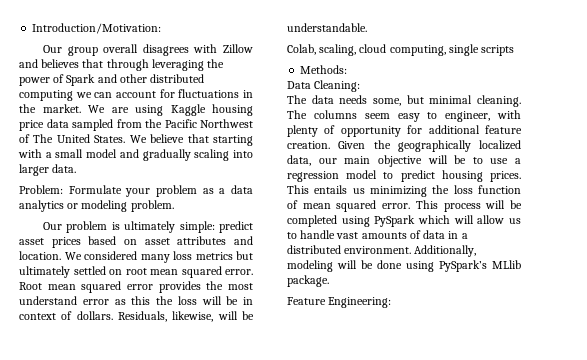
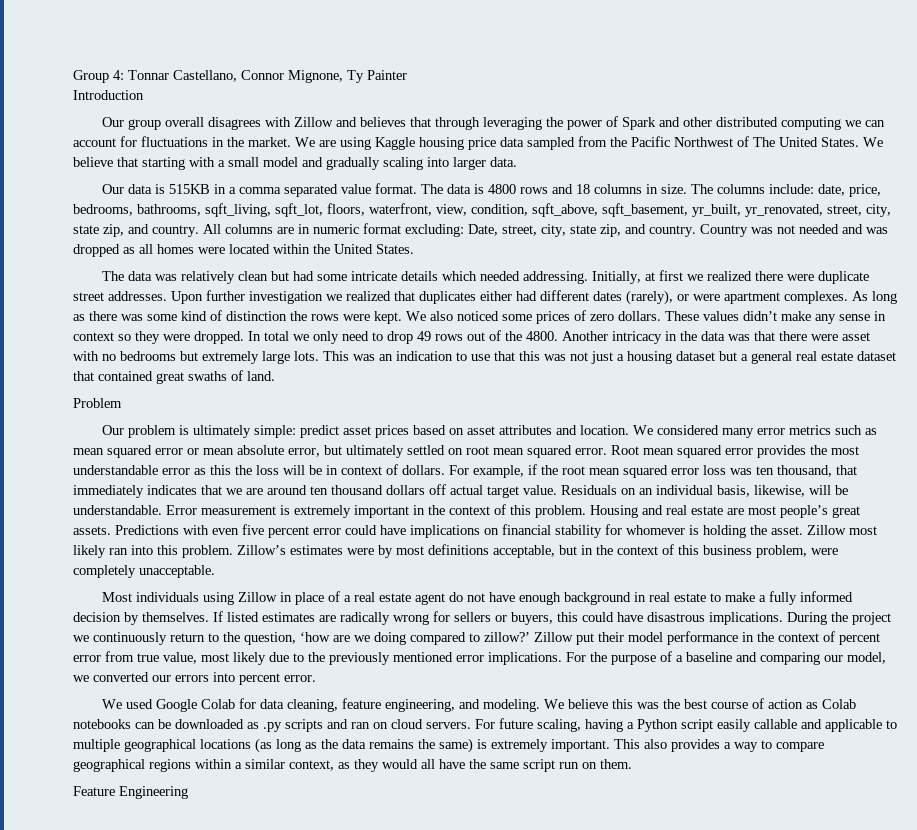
- Introduction/Motivation:
+ Group 4: Tonnar Castellano, Connor Mignone, Ty Painter
+ Introduction
- Problem: Formulate your problem as a data analytics or modeling problem.
+ Our data is 515KB in a comma separated value format. The data is 4800 rows and 18 columns in size. The columns include: date, price, bedrooms, bathrooms, sqft_living, sqft_lot, floors, waterfront, view, condition, sqft_above, sqft_basement, yr_built, yr_renovated, street, city, state zip, and country. All columns are in numeric format excluding: Date, street, city, state zip, and country. Country was not needed and was dropped as all homes were located within the United States.
+ The data was relatively clean but had some intricate details which needed addressing. Initially, at first we realized there were duplicate street addresses. Upon further investigation we realized that duplicates either had different dates (rarely), or were apartment complexes. As long as there was some kind of distinction the rows were kept. We also noticed some prices of zero dollars. These values didn’t make any sense in context so they were dropped. In total we only need to drop 49 rows out of the 4800. Another intricacy in the data was that there were asset with no bedrooms but extremely large lots. This was an indication to use that this was not just a housing dataset but a general real estate dataset that contained great swaths of land.
+ Problem
- We considered many loss metrics but ultimately settled on root mean squared error.
+ We considered many error metrics such as mean squared error or mean absolute error, but ultimately settled on root mean squared error.
- Root mean squared error provides the most understand error as this the loss will be in context of dollars.
+ Root mean squared error provides the most understandable error as this the loss will be in context of dollars.
- Residuals, likewise, will be understandable.
- Colab, scaling, cloud computing, single scripts
- Methods:
- Data Cleaning:
- The data needs some, but minimal cleaning. The columns seem easy to engineer, with plenty of opportunity for additional feature creation. Given the geographically localized data, our main objective will be to use a regression model to predict housing prices. This entails us minimizing the loss function of mean squared error. This process will be completed using PySpark which will allow us to handle vast amounts of data in a distributed environment. Additionally, modeling will be done using PySpark’s MLlib package.
+ For example, if the root mean squared error loss was ten thousand, that immediately indicates that we are around ten thousand dollars off actual target value. Residuals on an individual basis, likewise, will be understandable. Error measurement is extremely important in the context of this problem. Housing and real estate are most people’s great assets. Predictions with even five percent error could have implications on financial stability for whomever is holding the asset. Zillow most likely ran into this problem. Zillow’s estimates were by most definitions acceptable, but in the context of this business problem, were completely unacceptable.
+ Most individuals using Zillow in place of a real estate agent do not have enough background in real estate to make a fully informed decision by themselves. If listed estimates are radically wrong for sellers or buyers, this could have disastrous implications. During the project we continuously return to the question, ‘how are we doing compared to zillow?’ Zillow put their model performance in the context of percent error from true value, most likely due to the previously mentioned error implications. For the purpose of a baseline and comparing our model, we converted our errors into percent error.
+ We used Google Colab for data cleaning, feature engineering, and modeling. We believe this was the best course of action as Colab notebooks can be downloaded as .py scripts and ran on cloud servers. For future scaling, having a Python script easily callable and applicable to multiple geographical locations (as long as the data remains the same) is extremely important. This also provides a way to compare geographical regions within a similar context, as they would all have the same script run on them.
- Feature Engineering:
+ Feature Engineering

